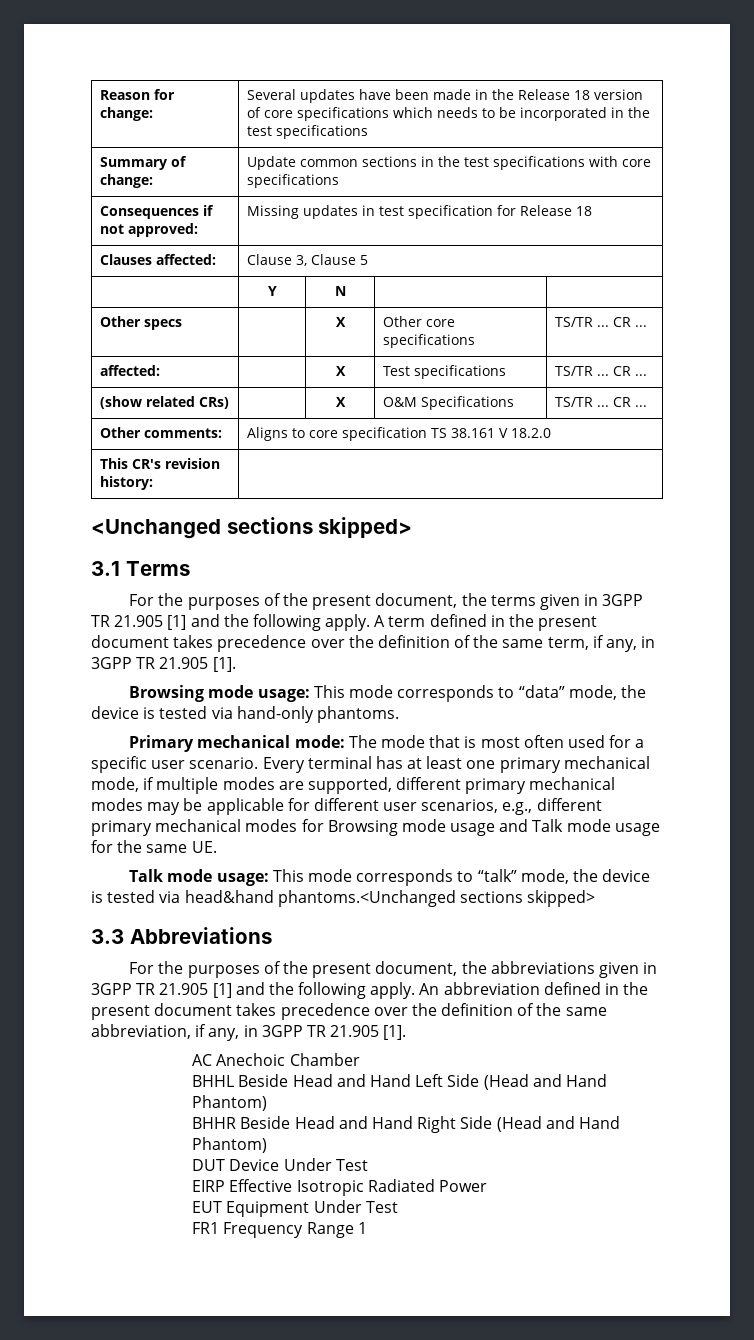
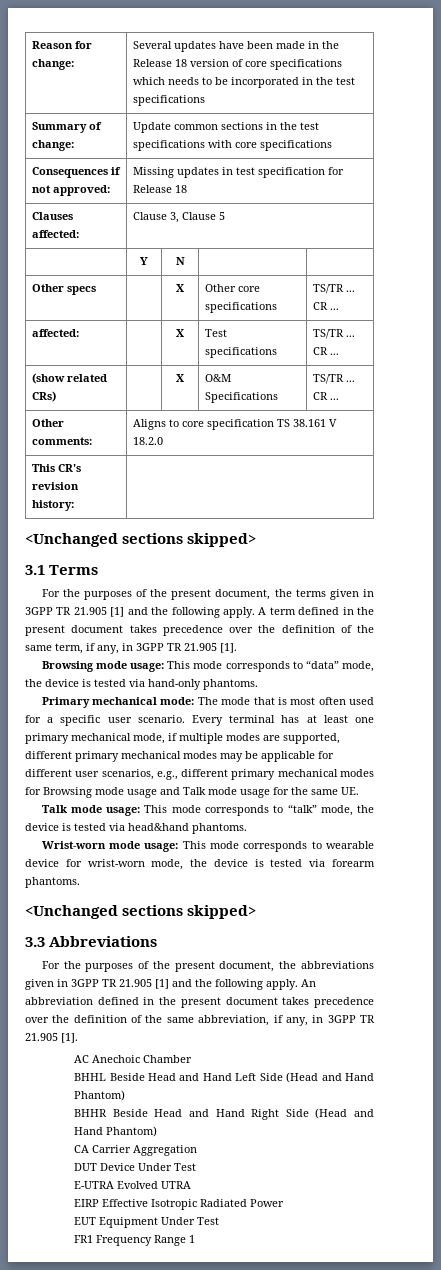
- Talk mode usage: This mode corresponds to “talk” mode, the device is tested via head&hand phantoms.<Unchanged sections skipped>
+ Talk mode usage: This mode corresponds to “talk” mode, the device is tested via head&hand phantoms.
+ Wrist-worn mode usage: This mode corresponds to wearable device for wrist-worn mode, the device is tested via forearm phantoms.
+ <Unchanged sections skipped>
+ CA Carrier Aggregation
+ E-UTRA Evolved UTRA

